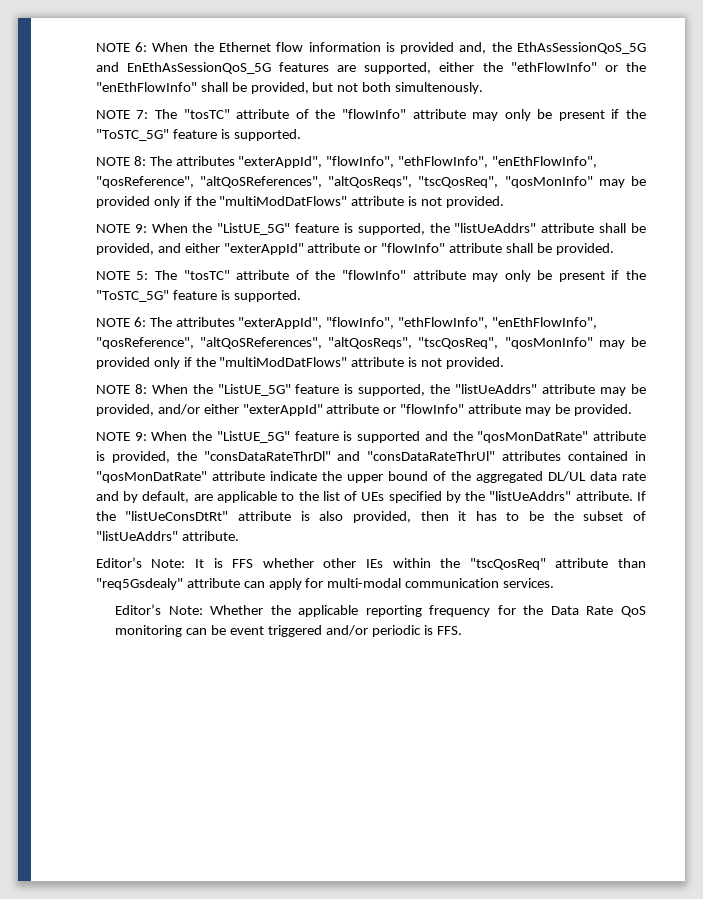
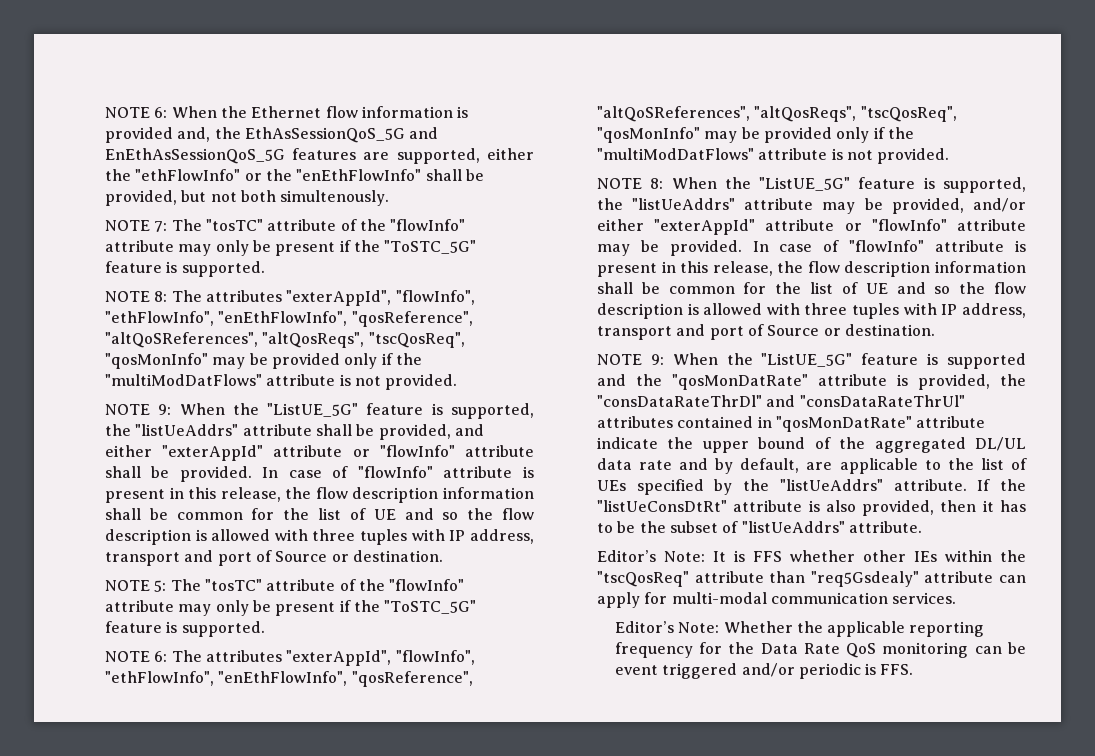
- NOTE 9: When the "ListUE_5G" feature is supported, the "listUeAddrs" attribute shall be provided, and either "exterAppId" attribute or "flowInfo" attribute shall be provided.
+ NOTE 9: When the "ListUE_5G" feature is supported, the "listUeAddrs" attribute shall be provided, and either "exterAppId" attribute or "flowInfo" attribute shall be provided. In case of "flowInfo" attribute is present in this release, the flow description information shall be common for the list of UE and so the flow description is allowed with three tuples with IP address, transport and port of Source or destination.
- NOTE 8: When the "ListUE_5G" feature is supported, the "listUeAddrs" attribute may be provided, and/or either "exterAppId" attribute or "flowInfo" attribute may be provided.
+ NOTE 8: When the "ListUE_5G" feature is supported, the "listUeAddrs" attribute may be provided, and/or either "exterAppId" attribute or "flowInfo" attribute may be provided. In case of "flowInfo" attribute is present in this release, the flow description information shall be common for the list of UE and so the flow description is allowed with three tuples with IP address, transport and port of Source or destination.

